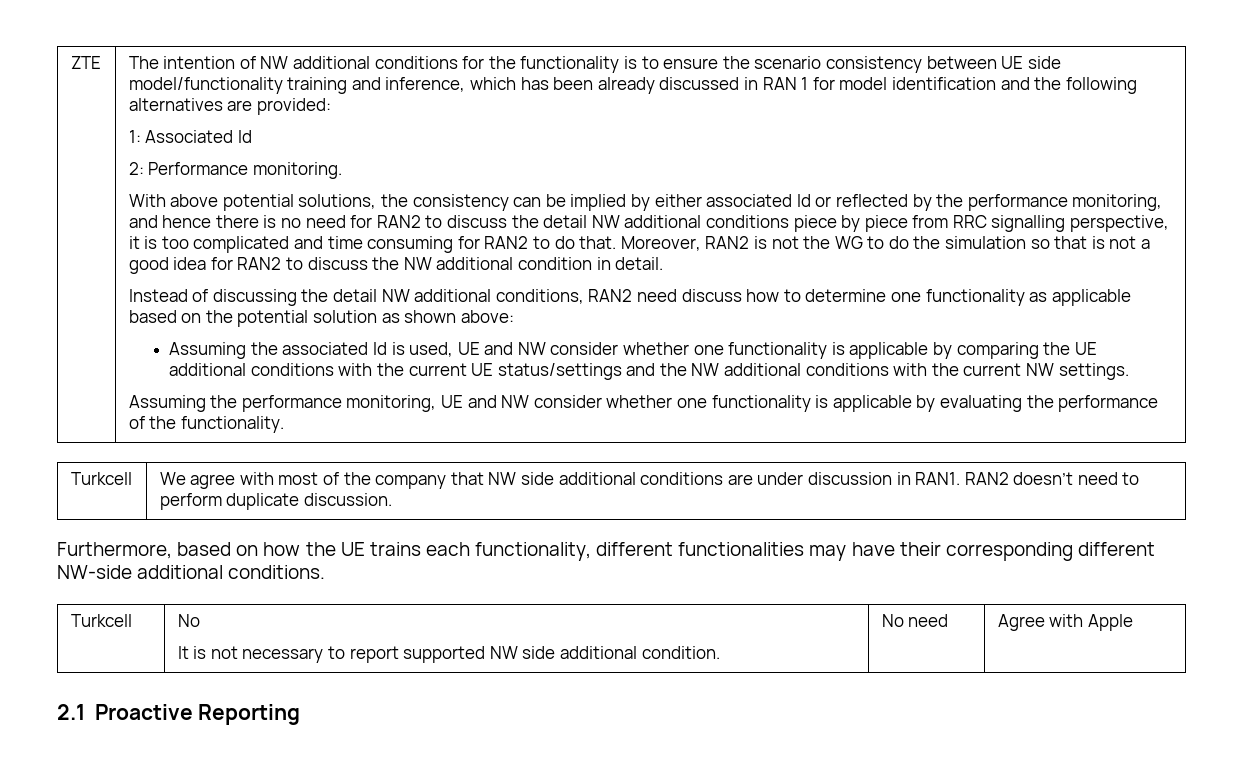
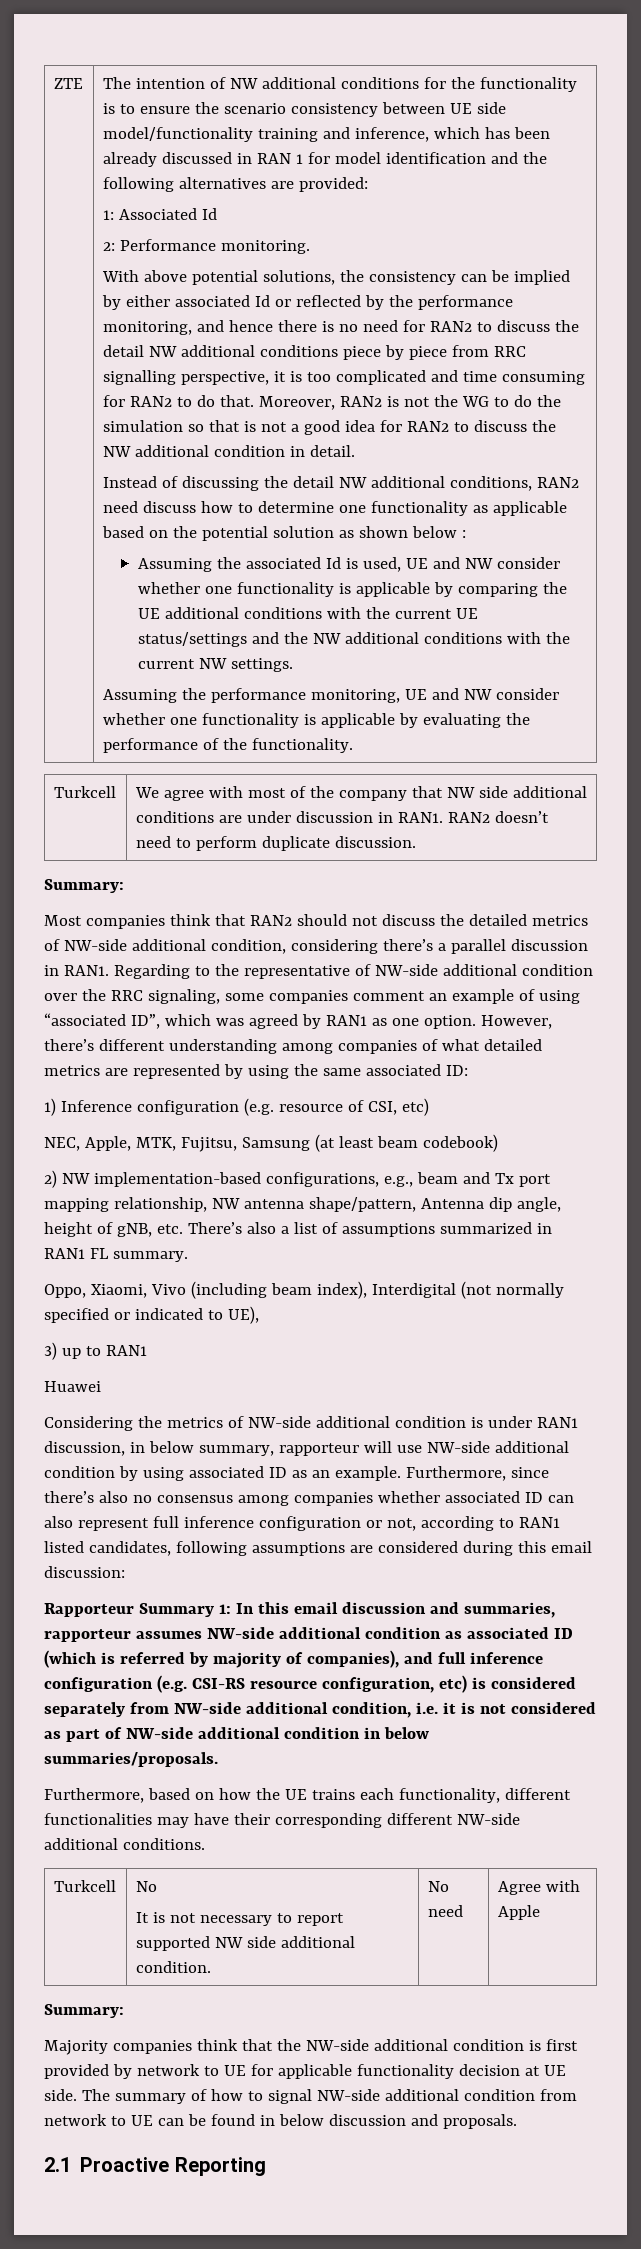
- Instead of discussing the detail NW additional conditions, RAN2 need discuss how to determine one functionality as applicable based on the potential solution as shown above:
+ Instead of discussing the detail NW additional conditions, RAN2 need discuss how to determine one functionality as applicable based on the potential solution as shown below :
  Turkcell | We agree with most of the company that NW side additional conditions are under discussion in RAN1. RAN2 doesn’t need to perform duplicate discussion.
+ Summary:
+ Most companies think that RAN2 should not discuss the detailed metrics of NW-side additional condition, considering there’s a parallel discussion in RAN1. Regarding to the representative of NW-side additional condition over the RRC signaling, some companies comment an example of using “associated ID”, which was agreed by RAN1 as one option. However, there’s different understanding among companies of what detailed metrics are represented by using the same associated ID:
+ 1) Inference configuration (e.g. resource of CSI, etc)
+ NEC, Apple, MTK, Fujitsu, Samsung (at least beam codebook)
+ 2) NW implementation-based configurations, e.g., beam and Tx port mapping relationship, NW antenna shape/pattern, Antenna dip angle, height of gNB, etc. There’s also a list of assumptions summarized in RAN1 FL summary.
+ Oppo, Xiaomi, Vivo (including beam index), Interdigital (not normally specified or indicated to UE),
+ 3) up to RAN1
+ Huawei
+ Considering the metrics of NW-side additional condition is under RAN1 discussion, in below summary, rapporteur will use NW-side additional condition by using associated ID as an example. Furthermore, since there’s also no consensus among companies whether associated ID can also represent full inference configuration or not, according to RAN1 listed candidates, following assumptions are considered during this email discussion:
+ Rapporteur Summary 1: In this email discussion and summaries, rapporteur assumes NW-side additional condition as associated ID (which is referred by majority of companies), and full inference configuration (e.g. CSI-RS resource configuration, etc) is considered separately from NW-side additional condition, i.e. it is not considered as part of NW-side additional condition in below summaries/proposals.
  Turkcell | No
  It is not necessary to report supported NW side additional condition. | No need | Agree with Apple
+ Summary:
+ Majority companies think that the NW-side additional condition is first provided by network to UE for applicable functionality decision at UE side. The summary of how to signal NW-side additional condition from network to UE can be found in below discussion and proposals.

